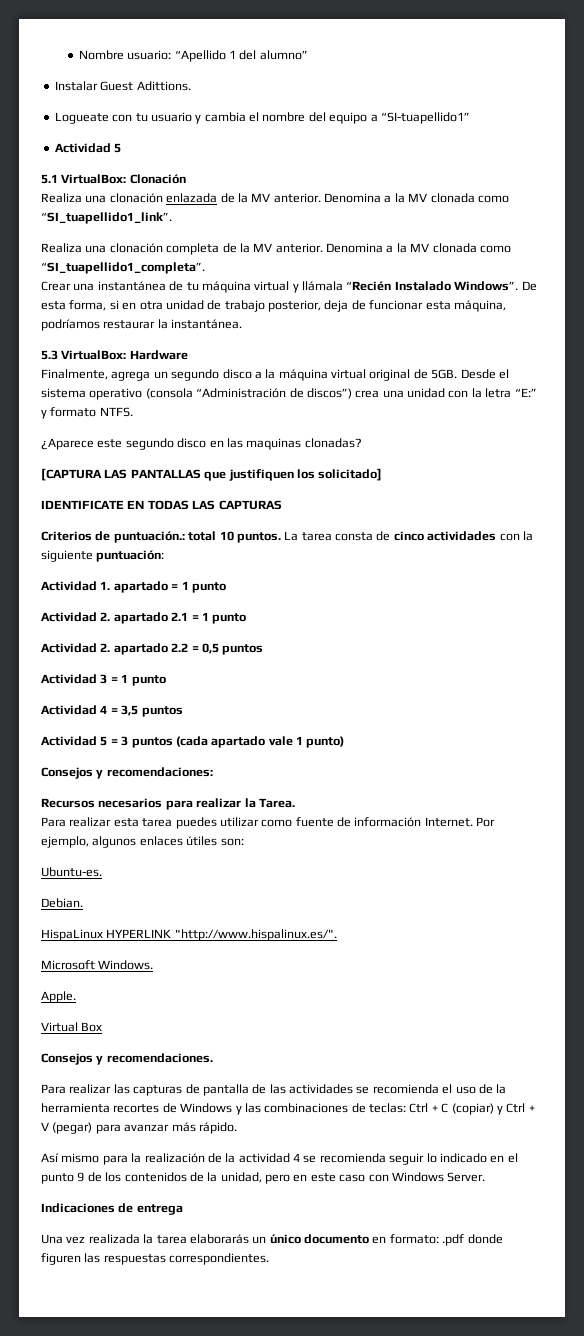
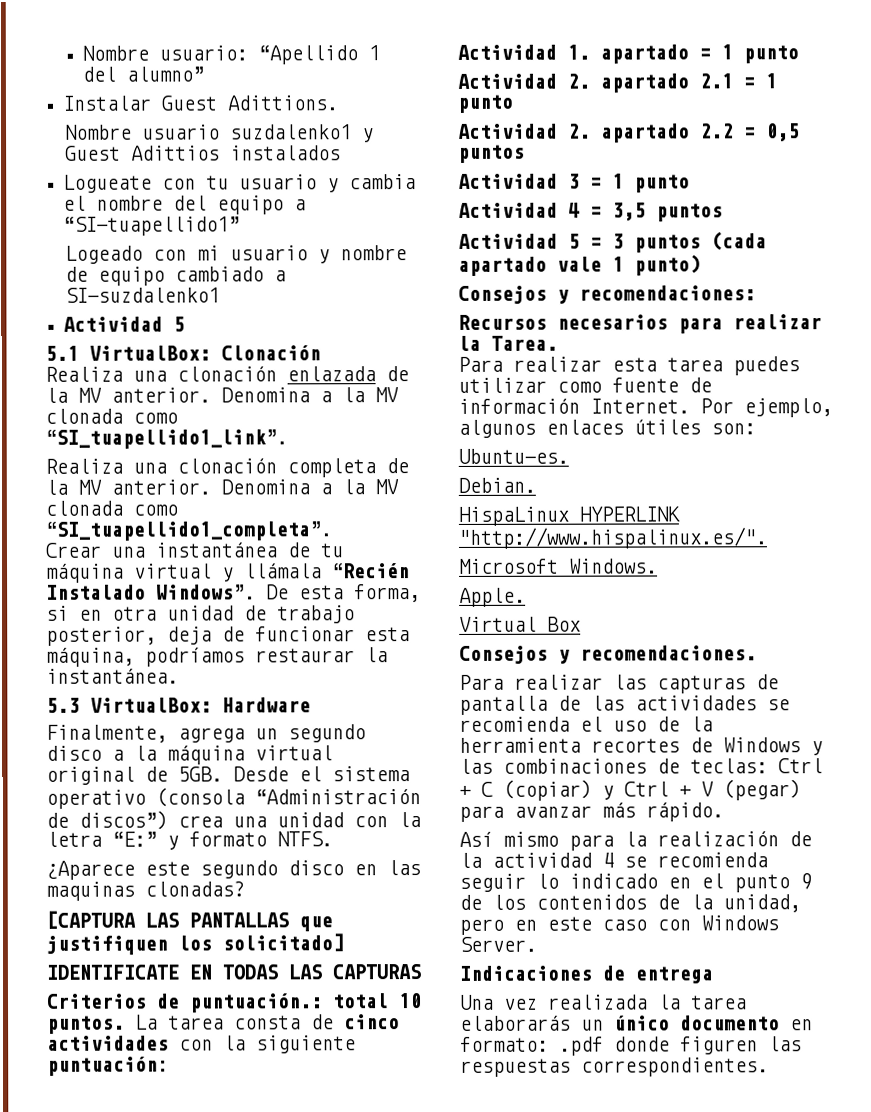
+ Nombre usuario suzdalenko1 y Guest Adittios instalados
+ Logeado con mi usuario y nombre de equipo cambiado a SI-suzdalenko1

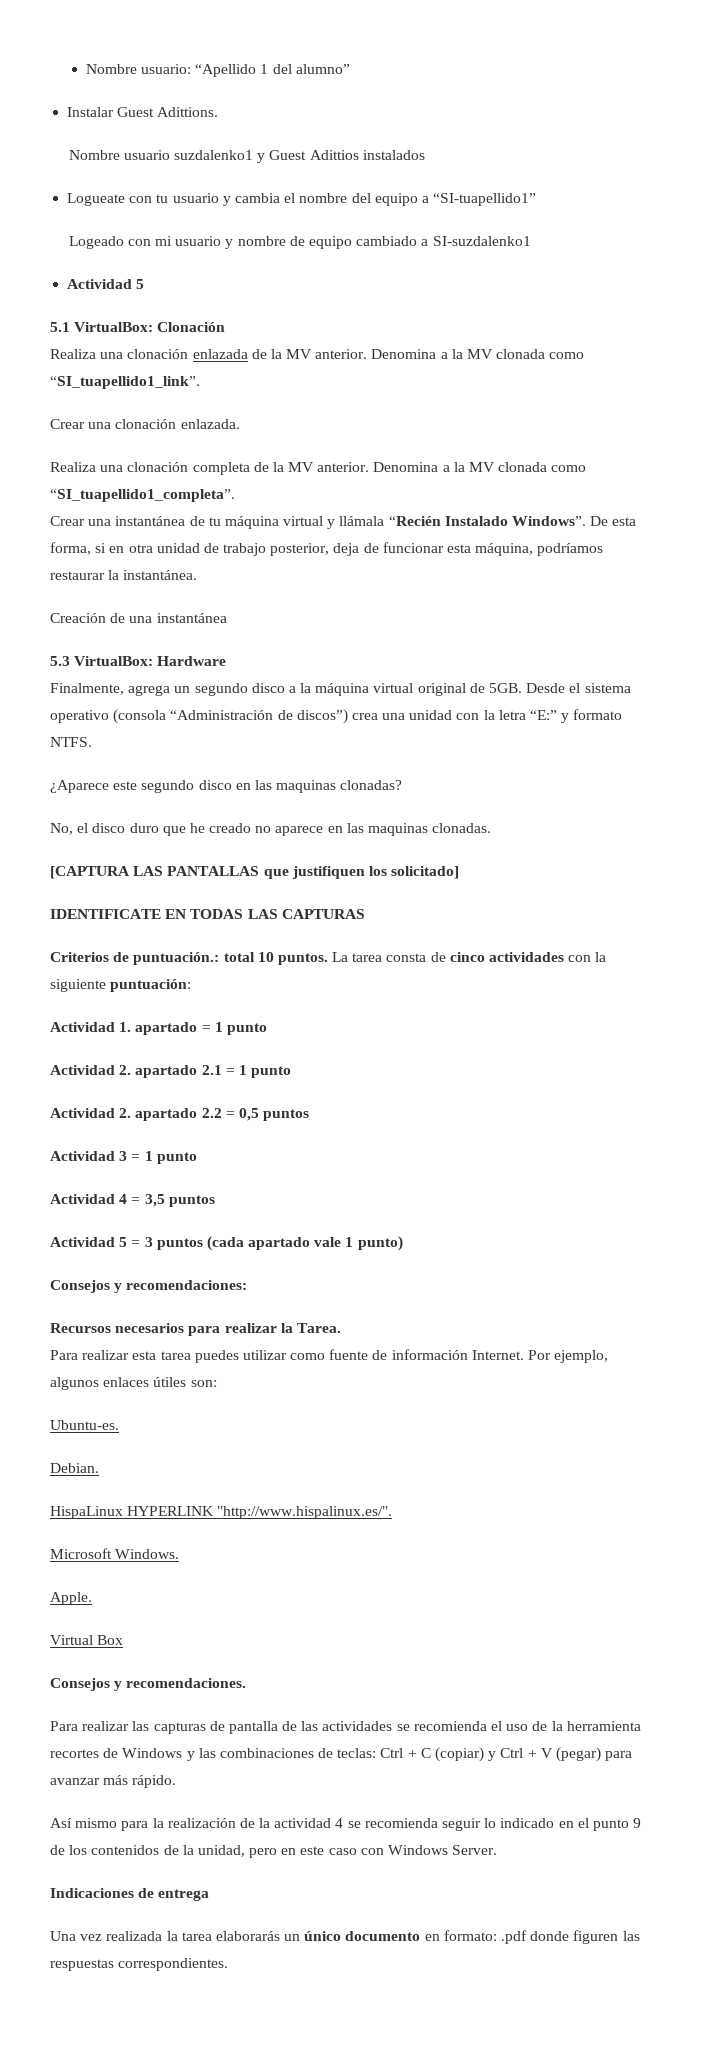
+ Crear una clonación enlazada.
+ Creación de una instantánea
+ No, el disco duro que he creado no aparece en las maquinas clonadas.

